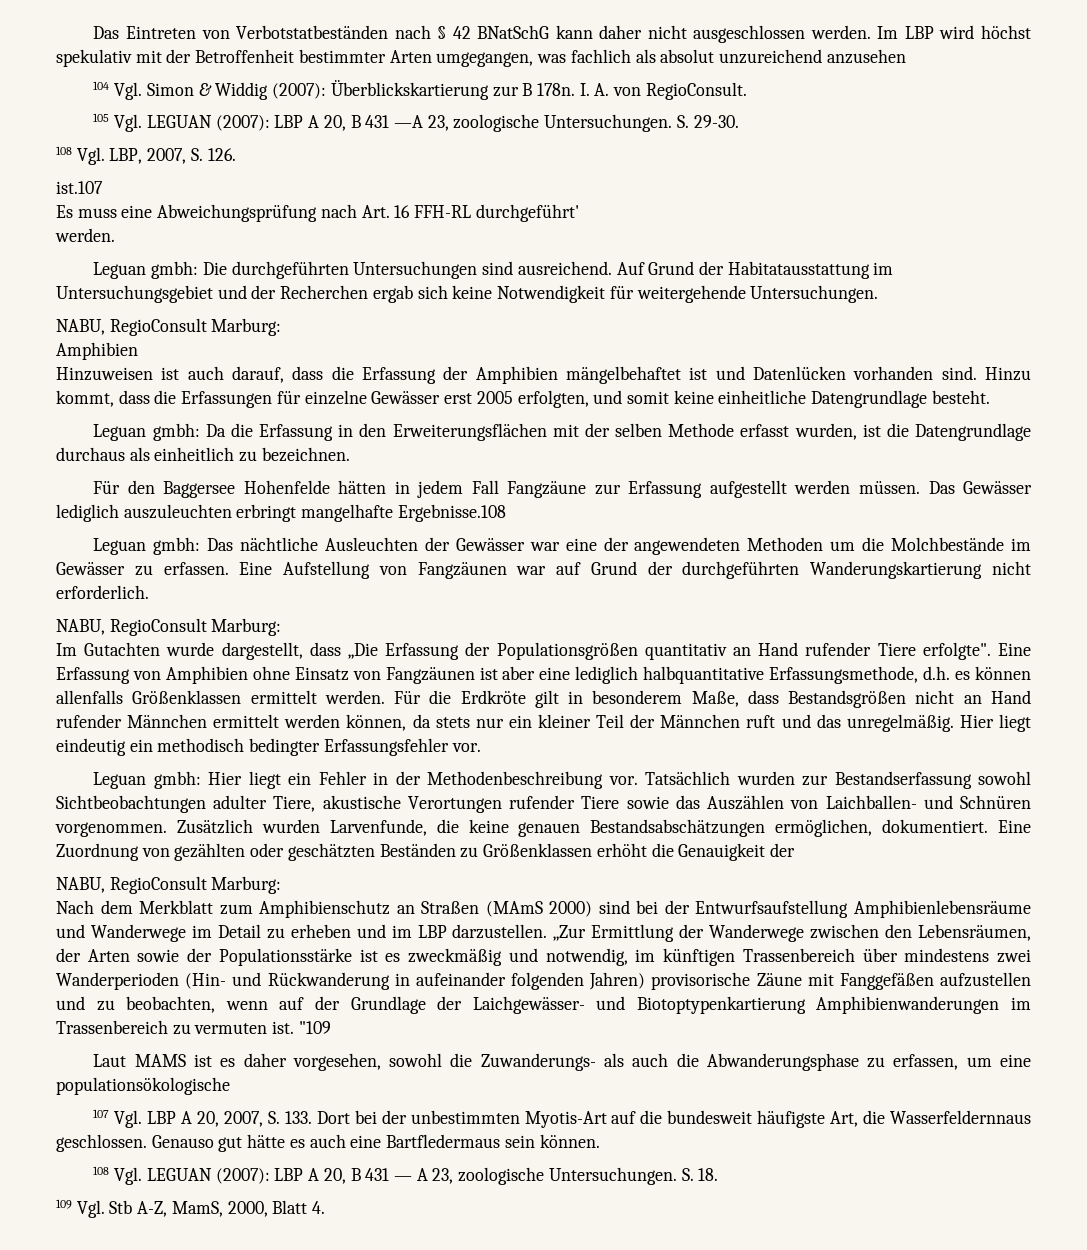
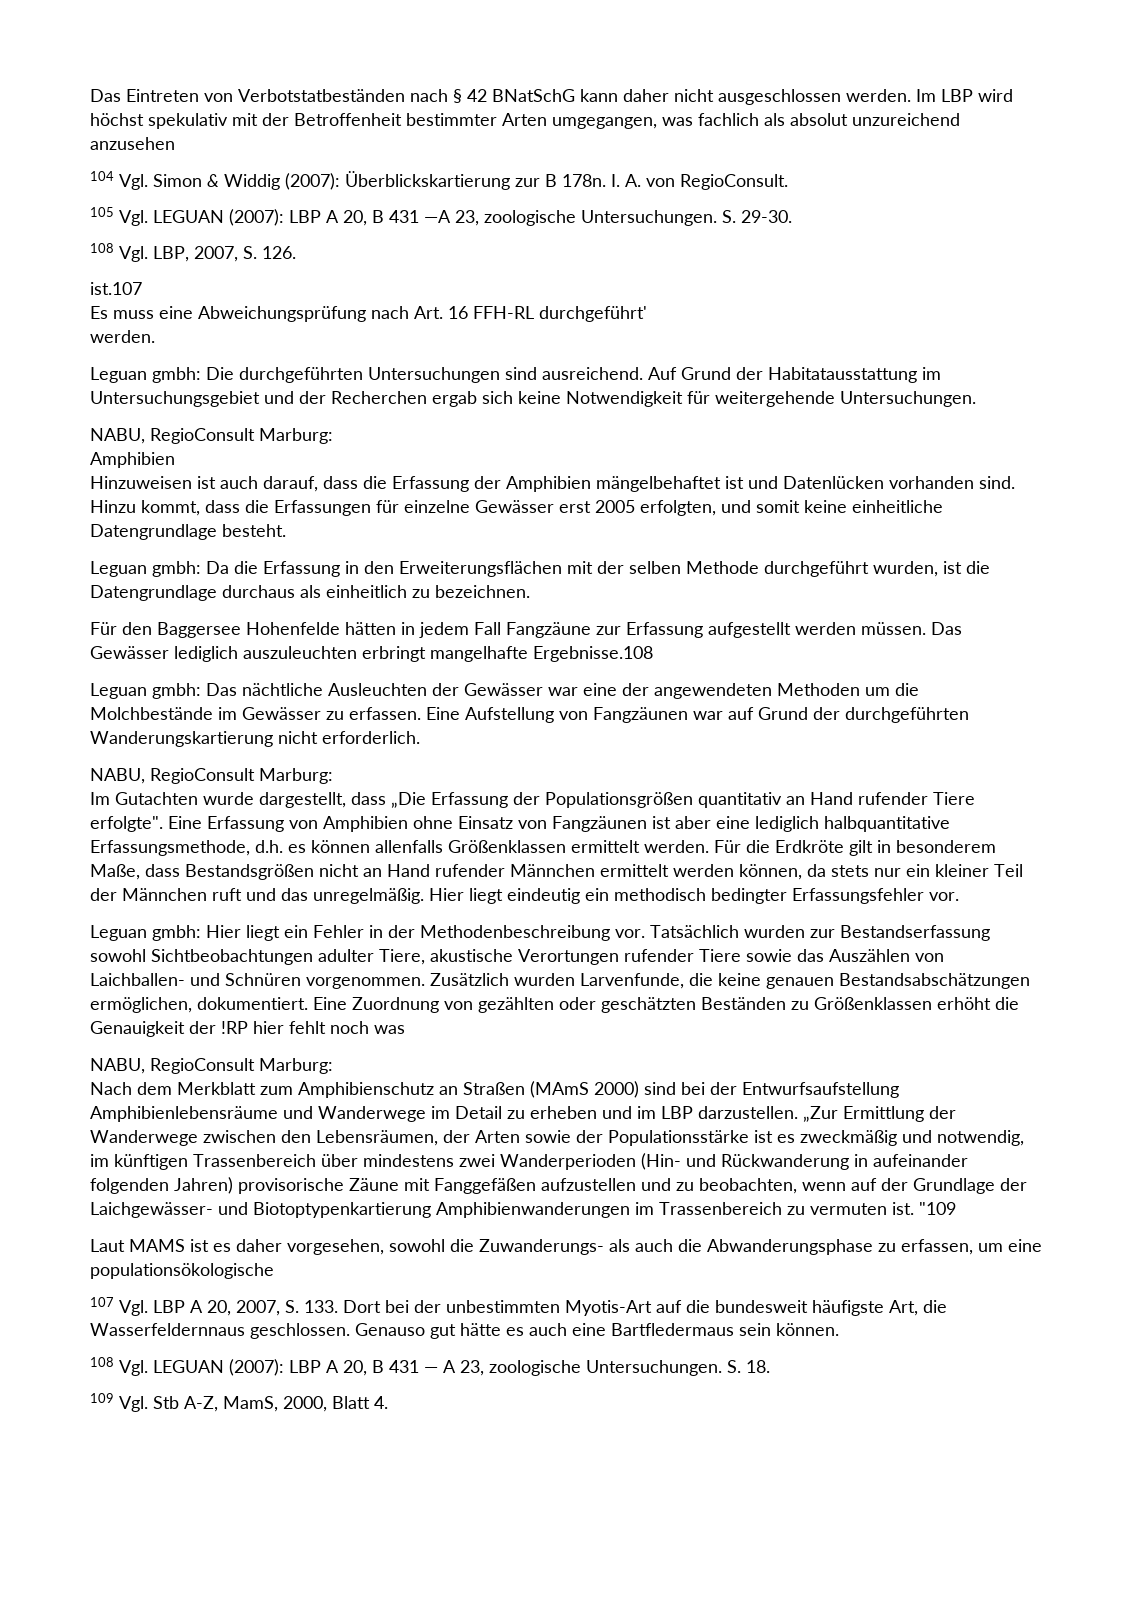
- Leguan gmbh: Da die Erfassung in den Erweiterungsflächen mit der selben Methode erfasst wurden, ist die Datengrundlage durchaus als einheitlich zu bezeichnen.
+ Leguan gmbh: Da die Erfassung in den Erweiterungsflächen mit der selben Methode durchgeführt wurden, ist die Datengrundlage durchaus als einheitlich zu bezeichnen.
- Eine Zuordnung von gezählten oder geschätzten Beständen zu Größenklassen erhöht die Genauigkeit der
+ Eine Zuordnung von gezählten oder geschätzten Beständen zu Größenklassen erhöht die Genauigkeit der !RP hier fehlt noch was

